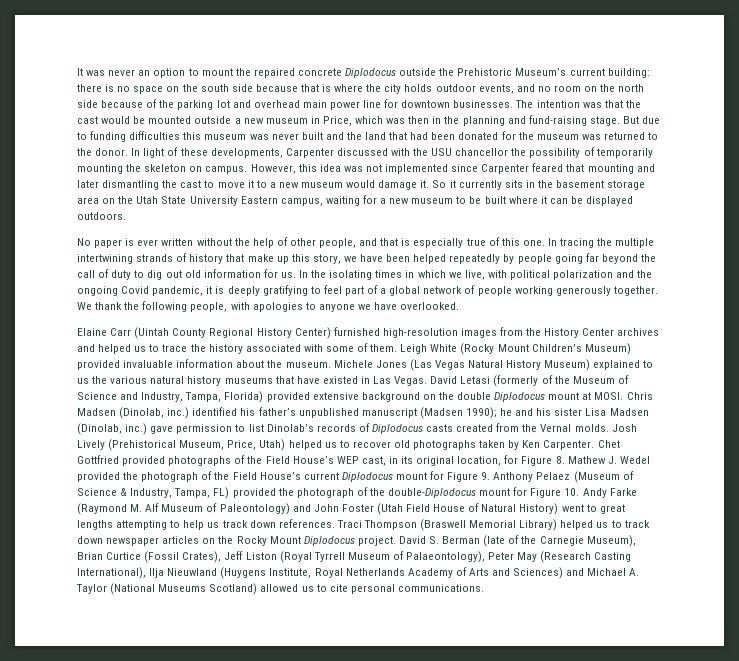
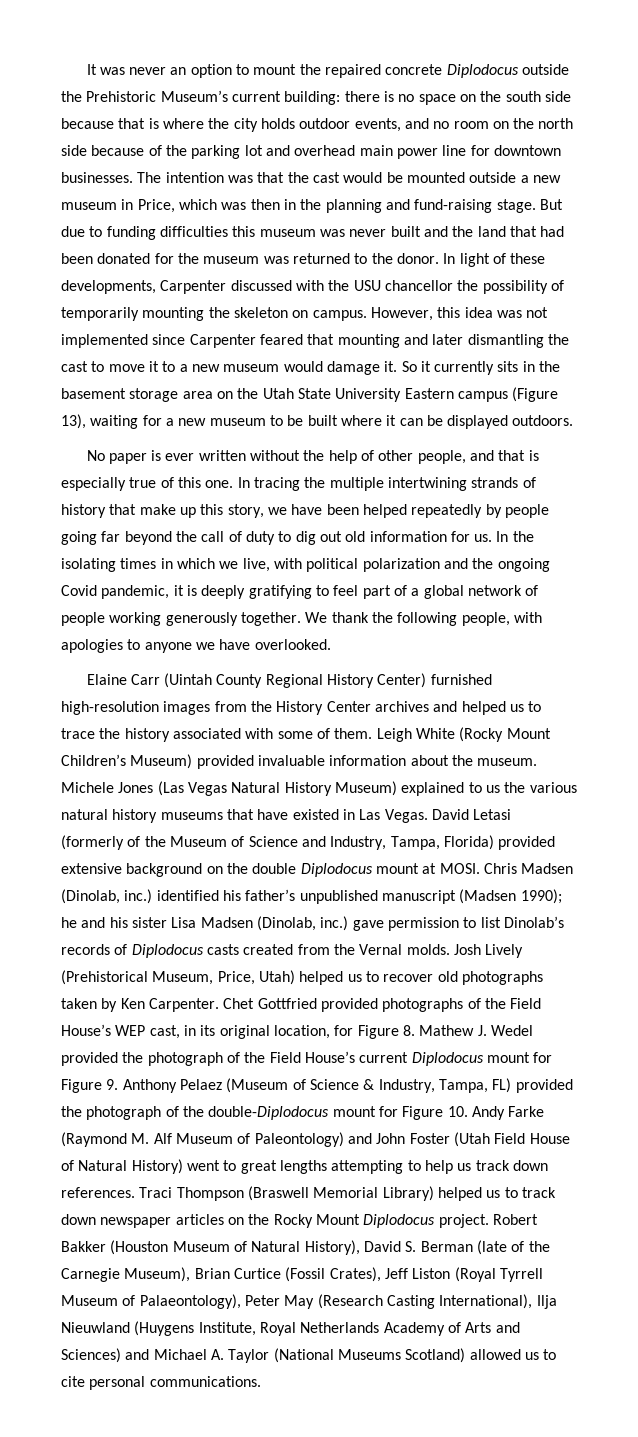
- So it currently sits in the basement storage area on the Utah State University Eastern campus, waiting for a new museum to be built where it can be displayed outdoors.
+ So it currently sits in the basement storage area on the Utah State University Eastern campus (Figure 13), waiting for a new museum to be built where it can be displayed outdoors.
- David S. Berman (late of the Carnegie Museum), Brian Curtice (Fossil Crates), Jeff Liston (Royal Tyrrell Museum of Palaeontology), Peter May (Research Casting International), Ilja Nieuwland (Huygens Institute, Royal Netherlands Academy of Arts and Sciences) and Michael A. Taylor (National Museums Scotland) allowed us to cite personal communications.
+ Robert Bakker (Houston Museum of Natural History), David S. Berman (late of the Carnegie Museum), Brian Curtice (Fossil Crates), Jeff Liston (Royal Tyrrell Museum of Palaeontology), Peter May (Research Casting International), Ilja Nieuwland (Huygens Institute, Royal Netherlands Academy of Arts and Sciences) and Michael A. Taylor (National Museums Scotland) allowed us to cite personal communications.

